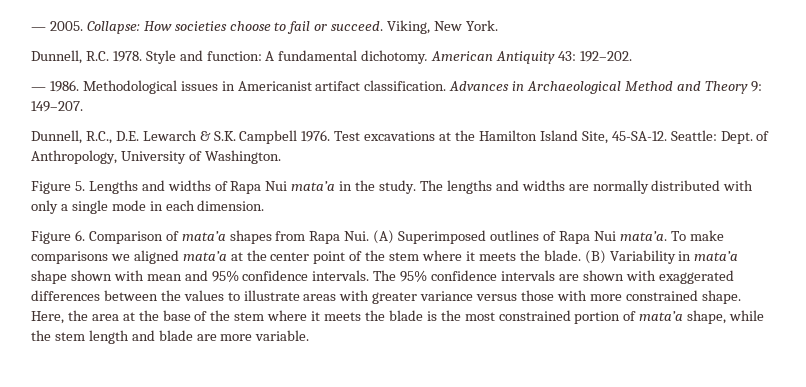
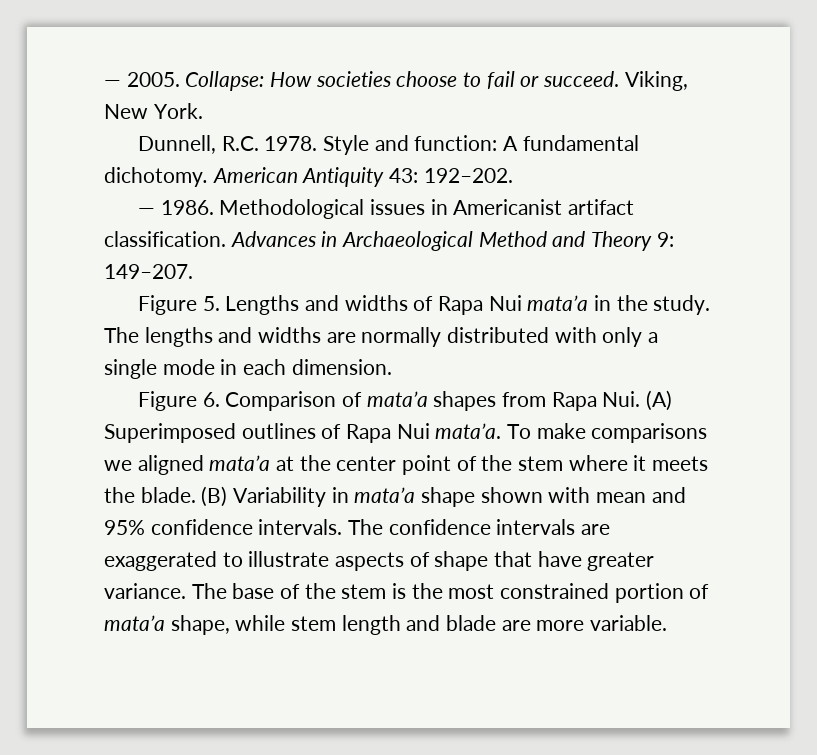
- Dunnell, R.C., D.E. Lewarch & S.K. Campbell 1976. Test excavations at the Hamilton Island Site, 45-SA-12. Seattle: Dept. of Anthropology, University of Washington.
- The 95% confidence intervals are shown with exaggerated differences between the values to illustrate areas with greater variance versus those with more constrained shape. Here, the area at the base of the stem where it meets the blade is the most constrained portion of mata’a shape, while the stem length and blade are more variable.
+ The confidence intervals are exaggerated to illustrate aspects of shape that have greater variance. The base of the stem is the most constrained portion of mata’a shape, while stem length and blade are more variable.

